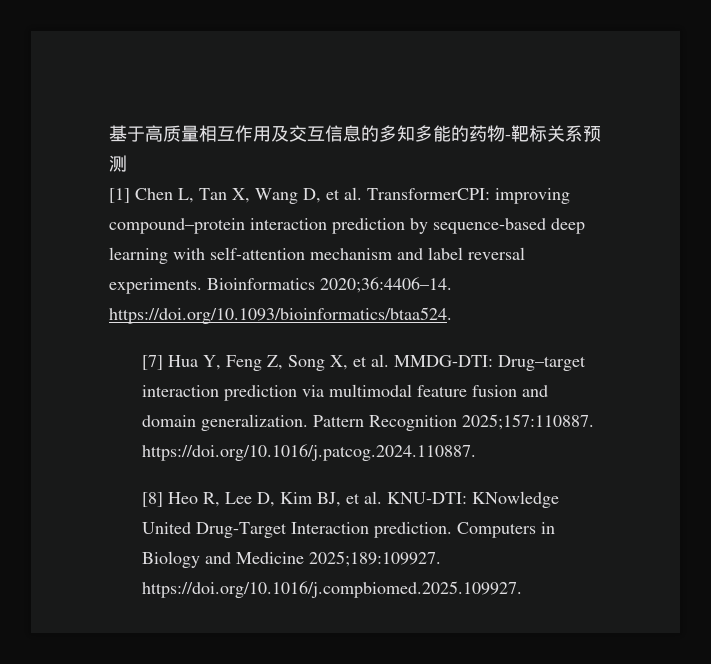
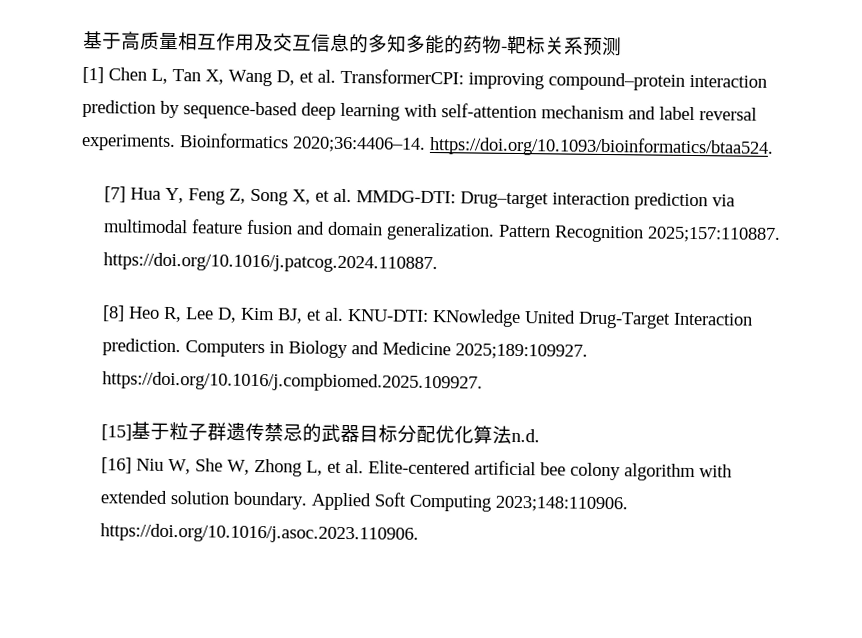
+ [15]基于粒子群遗传禁忌的武器目标分配优化算法n.d.
+ [16] Niu W, She W, Zhong L, et al. Elite-centered artificial bee colony algorithm with extended solution boundary. Applied Soft Computing 2023;148:110906. https://doi.org/10.1016/j.asoc.2023.110906.

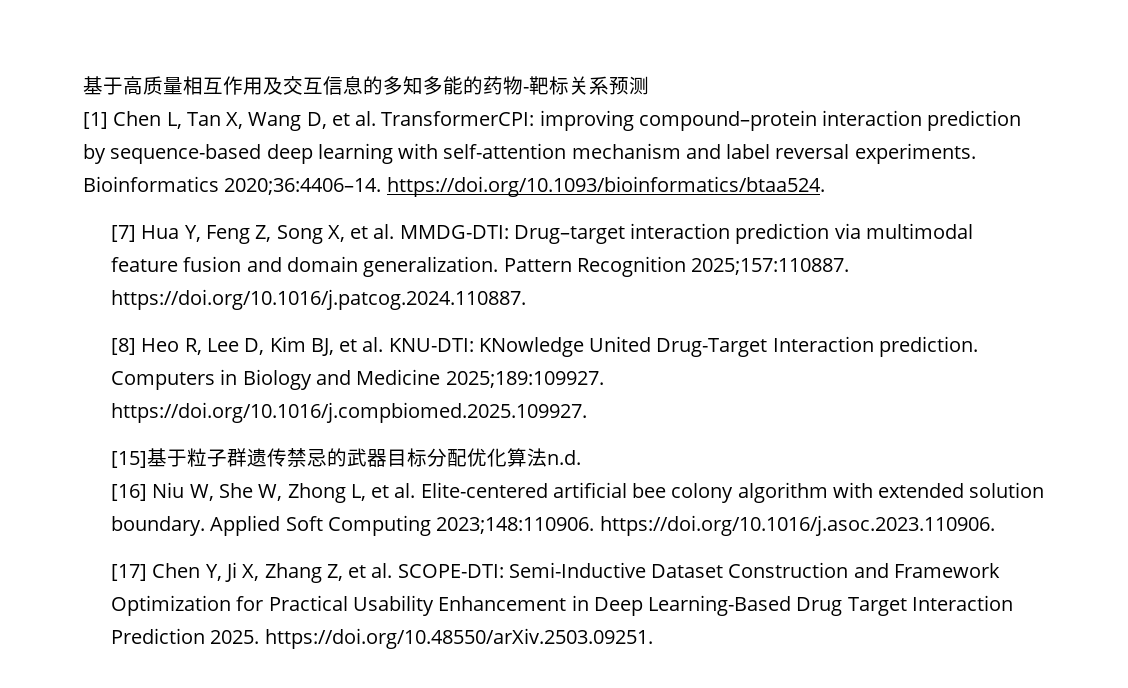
+ [17] Chen Y, Ji X, Zhang Z, et al. SCOPE-DTI: Semi-Inductive Dataset Construction and Framework Optimization for Practical Usability Enhancement in Deep Learning-Based Drug Target Interaction Prediction 2025. https://doi.org/10.48550/arXiv.2503.09251.

